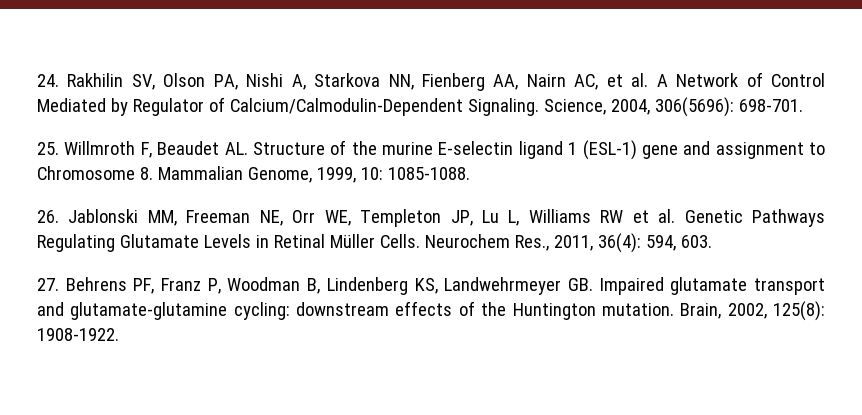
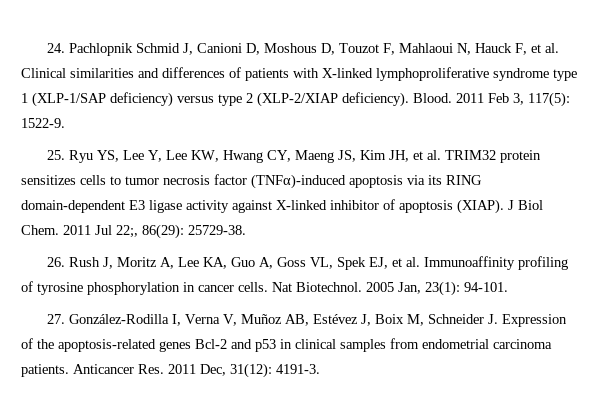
- 24. Rakhilin SV, Olson PA, Nishi A, Starkova NN, Fienberg AA, Nairn AC, et al. A Network of Control Mediated by Regulator of Calcium/Calmodulin-Dependent Signaling. Science, 2004, 306(5696): 698-701.
- 25. Willmroth F, Beaudet AL. Structure of the murine E-selectin ligand 1 (ESL-1) gene and assignment to Chromosome 8. Mammalian Genome, 1999, 10: 1085-1088.
- 26. Jablonski MM, Freeman NE, Orr WE, Templeton JP, Lu L, Williams RW et al. Genetic Pathways Regulating Glutamate Levels in Retinal Müller Cells. Neurochem Res., 2011, 36(4): 594, 603.
- 27. Behrens PF, Franz P, Woodman B, Lindenberg KS, Landwehrmeyer GB. Impaired glutamate transport and glutamate-glutamine cycling: downstream effects of the Huntington mutation. Brain, 2002, 125(8): 1908-1922.
+ 24. Pachlopnik Schmid J, Canioni D, Moshous D, Touzot F, Mahlaoui N, Hauck F, et al. Clinical similarities and differences of patients with X-linked lymphoproliferative syndrome type 1 (XLP-1/SAP deficiency) versus type 2 (XLP-2/XIAP deficiency). Blood. 2011 Feb 3, 117(5): 1522-9.
+ 25. Ryu YS, Lee Y, Lee KW, Hwang CY, Maeng JS, Kim JH, et al. TRIM32 protein sensitizes cells to tumor necrosis factor (TNFα)-induced apoptosis via its RING domain-dependent E3 ligase activity against X-linked inhibitor of apoptosis (XIAP). J Biol Chem. 2011 Jul 22;, 86(29): 25729-38.
+ 26. Rush J, Moritz A, Lee KA, Guo A, Goss VL, Spek EJ, et al. Immunoaffinity profiling of tyrosine phosphorylation in cancer cells. Nat Biotechnol. 2005 Jan, 23(1): 94-101.
+ 27. González-Rodilla I, Verna V, Muñoz AB, Estévez J, Boix M, Schneider J. Expression of the apoptosis-related genes Bcl-2 and p53 in clinical samples from endometrial carcinoma patients. Anticancer Res. 2011 Dec, 31(12): 4191-3.

